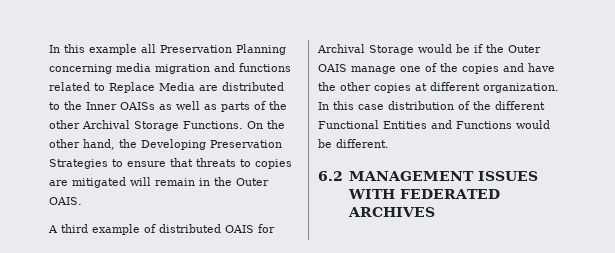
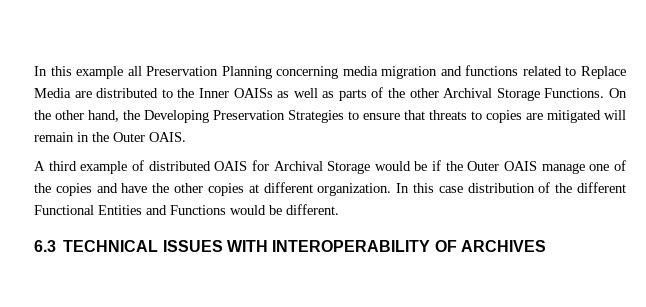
- 6.2 MANAGEMENT ISSUES WITH FEDERATED ARCHIVES
+ 6.3 TECHNICAL ISSUES WITH INTEROPERABILITY OF ARCHIVES

